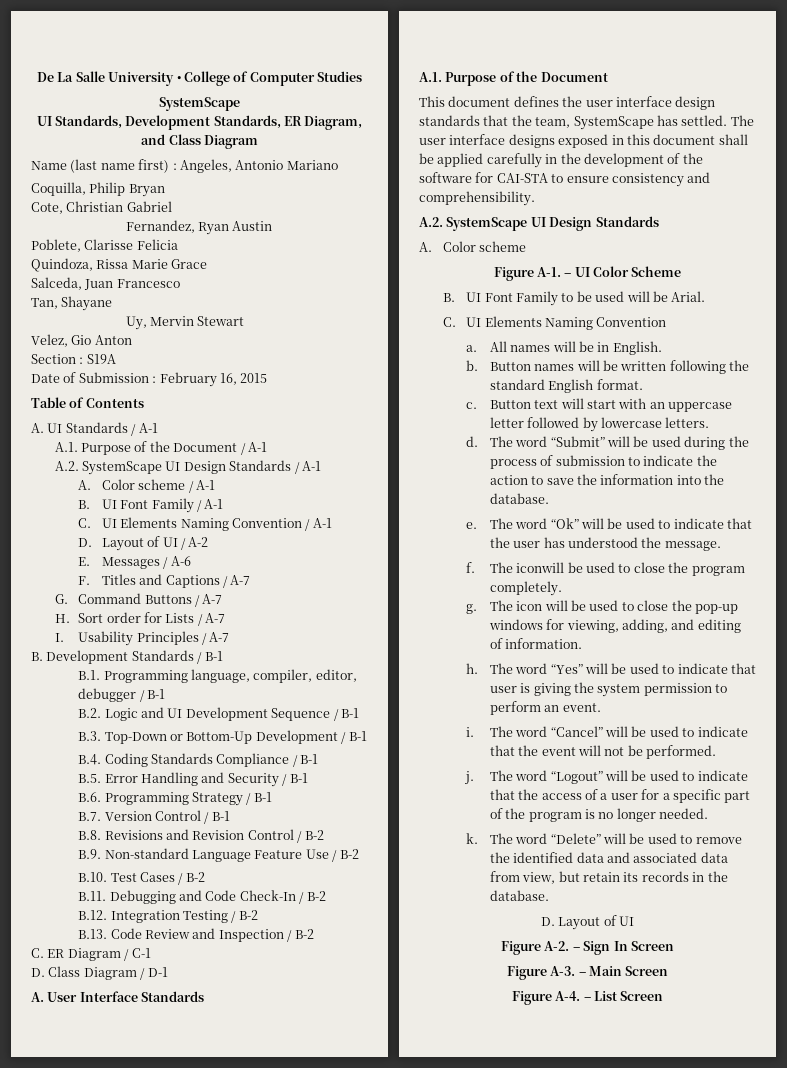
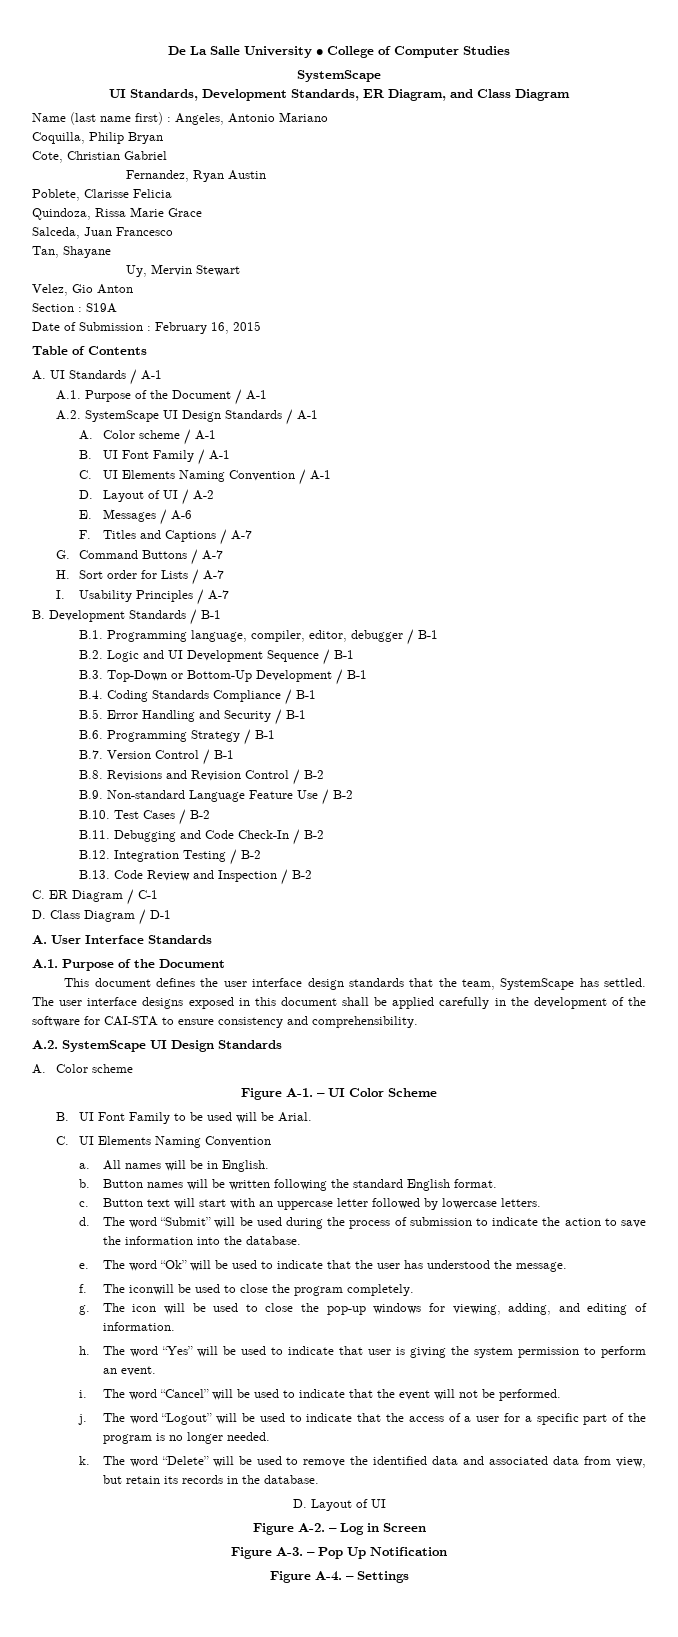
- Figure A-2. – Sign In Screen
+ Figure A-2. – Log in Screen
- Figure A-3. – Main Screen
+ Figure A-3. – Pop Up Notification
- Figure A-4. – List Screen
+ Figure A-4. – Settings

